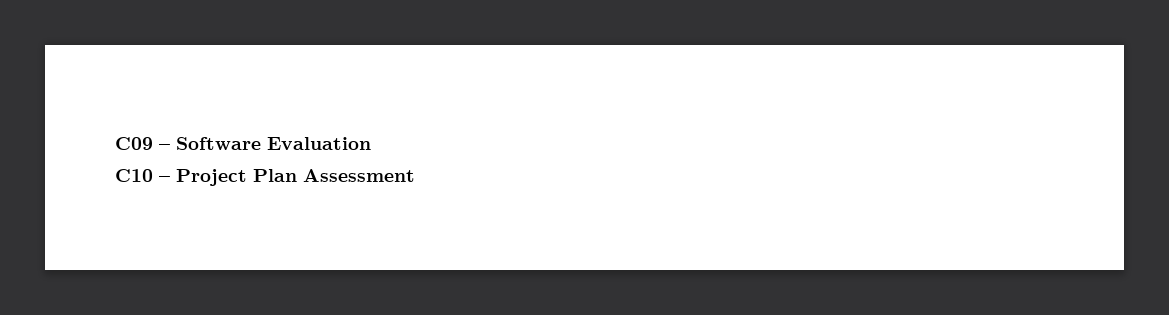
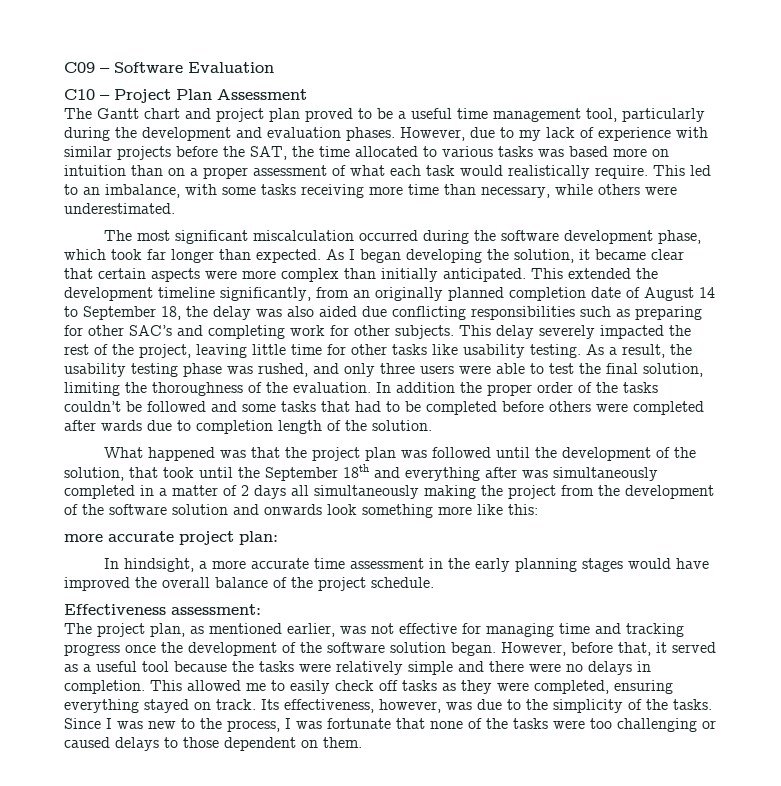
+ The Gantt chart and project plan proved to be a useful time management tool, particularly during the development and evaluation phases. However, due to my lack of experience with similar projects before the SAT, the time allocated to various tasks was based more on intuition than on a proper assessment of what each task would realistically require. This led to an imbalance, with some tasks receiving more time than necessary, while others were underestimated.
+ The most significant miscalculation occurred during the software development phase, which took far longer than expected. As I began developing the solution, it became clear that certain aspects were more complex than initially anticipated. This extended the development timeline significantly, from an originally planned completion date of August 14 to September 18, the delay was also aided due conflicting responsibilities such as preparing for other SAC’s and completing work for other subjects. This delay severely impacted the rest of the project, leaving little time for other tasks like usability testing. As a result, the usability testing phase was rushed, and only three users were able to test the final solution, limiting the thoroughness of the evaluation. In addition the proper order of the tasks couldn’t be followed and some tasks that had to be completed before others were completed after wards due to completion length of the solution.
+ What happened was that the project plan was followed until the development of the solution, that took until the September 18th and everything after was simultaneously completed in a matter of 2 days all simultaneously making the project from the development of the software solution and onwards look something more like this:
+ more accurate project plan:
+ In hindsight, a more accurate time assessment in the early planning stages would have improved the overall balance of the project schedule.
+ Effectiveness assessment:
+ The project plan, as mentioned earlier, was not effective for managing time and tracking progress once the development of the software solution began. However, before that, it served as a useful tool because the tasks were relatively simple and there were no delays in completion. This allowed me to easily check off tasks as they were completed, ensuring everything stayed on track. Its effectiveness, however, was due to the simplicity of the tasks. Since I was new to the process, I was fortunate that none of the tasks were too challenging or caused delays to those dependent on them.

